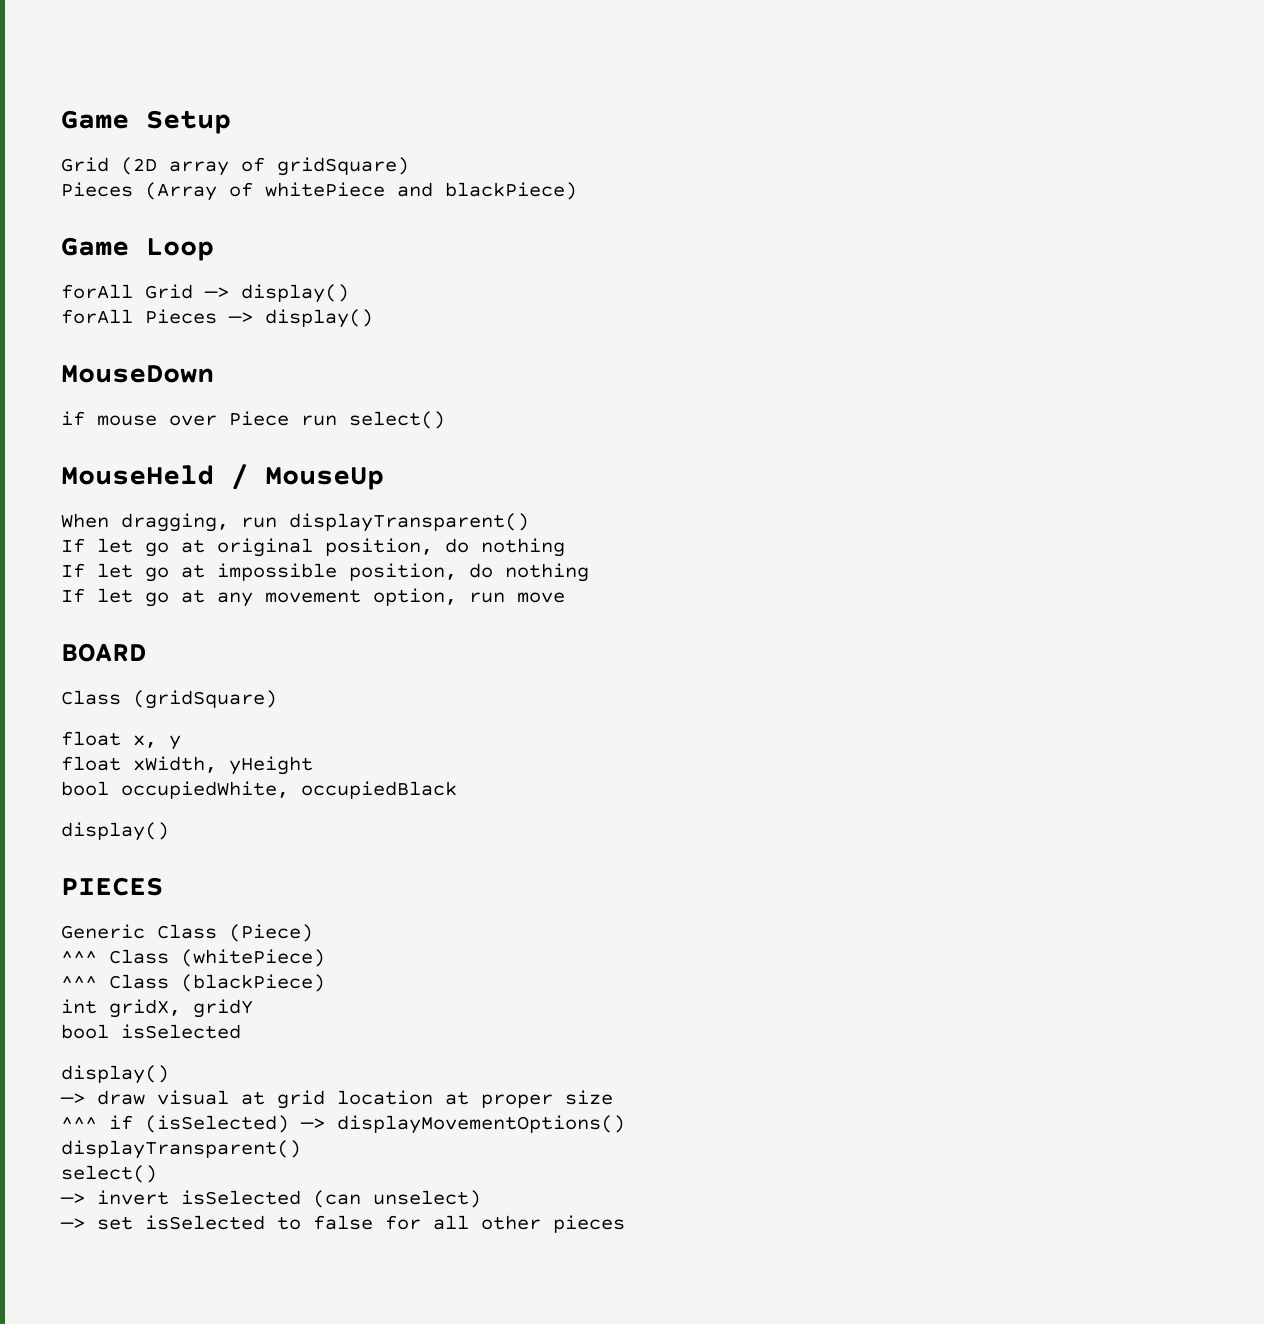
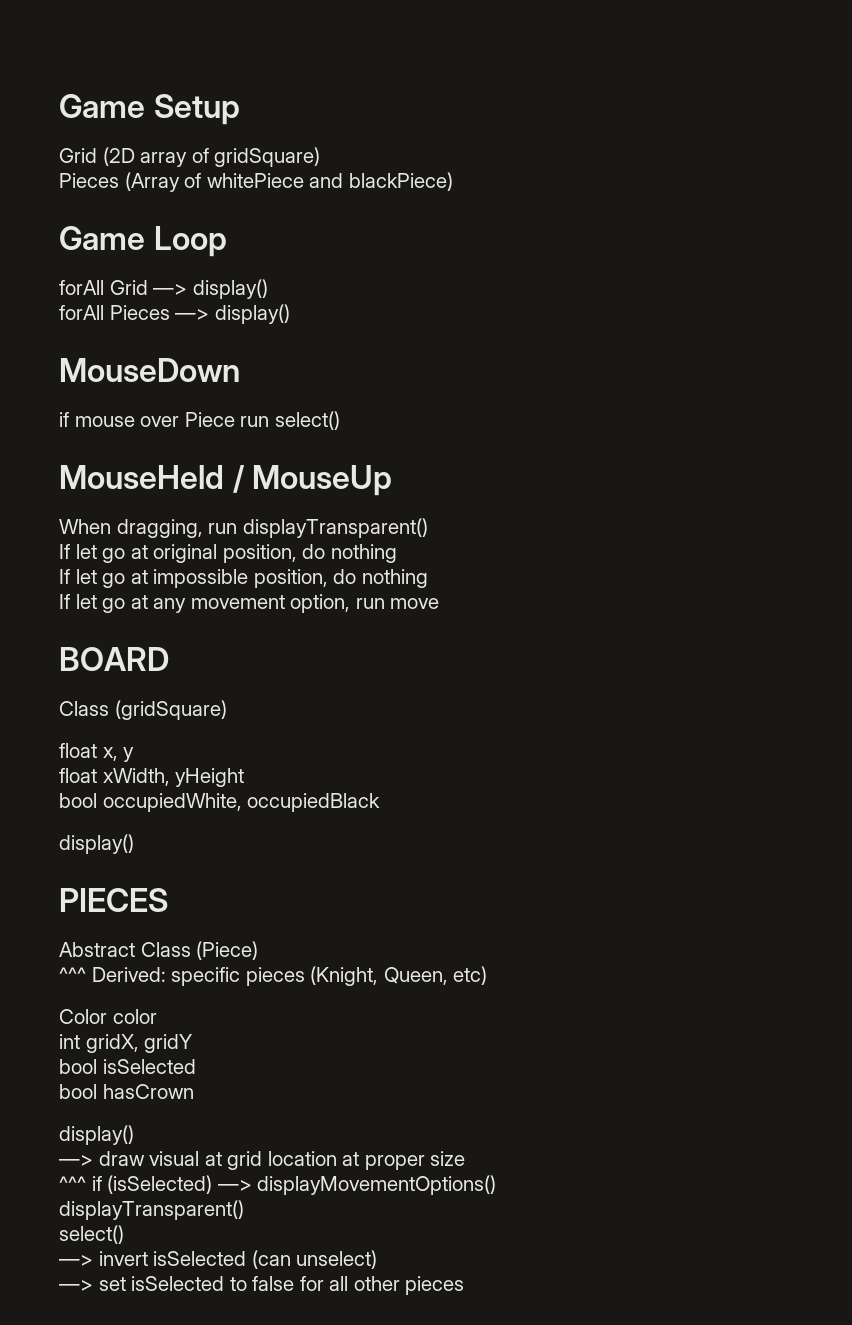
- Generic Class (Piece)
+ Abstract Class (Piece)
- ^^^ Class (whitePiece)
- ^^^ Class (blackPiece)
+ ^^^ Derived: specific pieces (Knight, Queen, etc)
+ Color color
+ bool hasCrown

